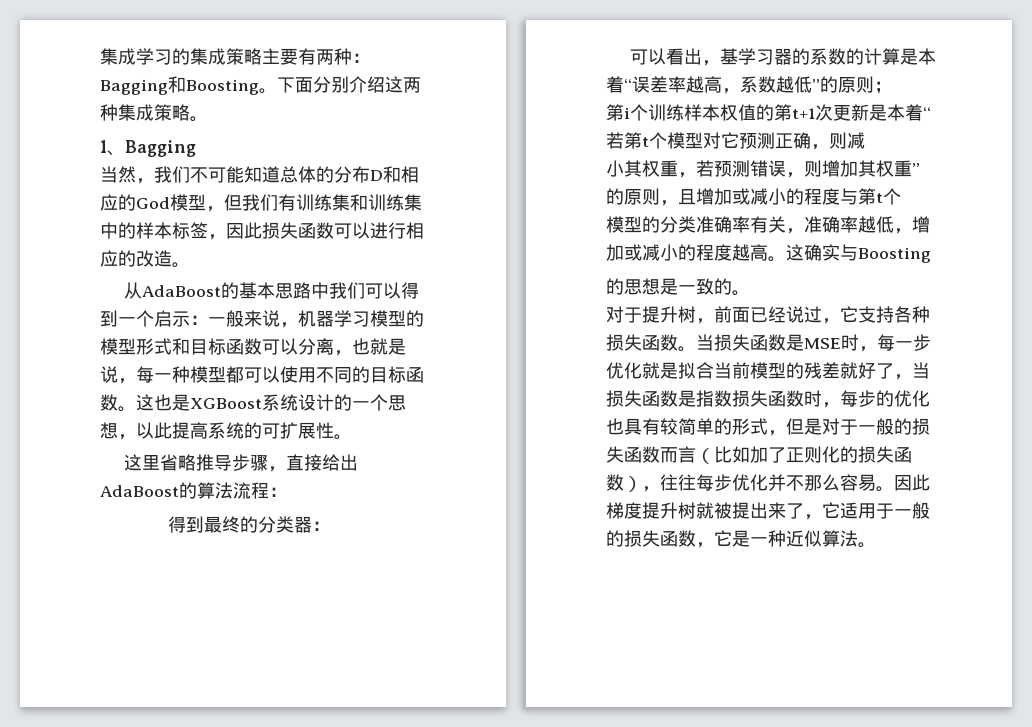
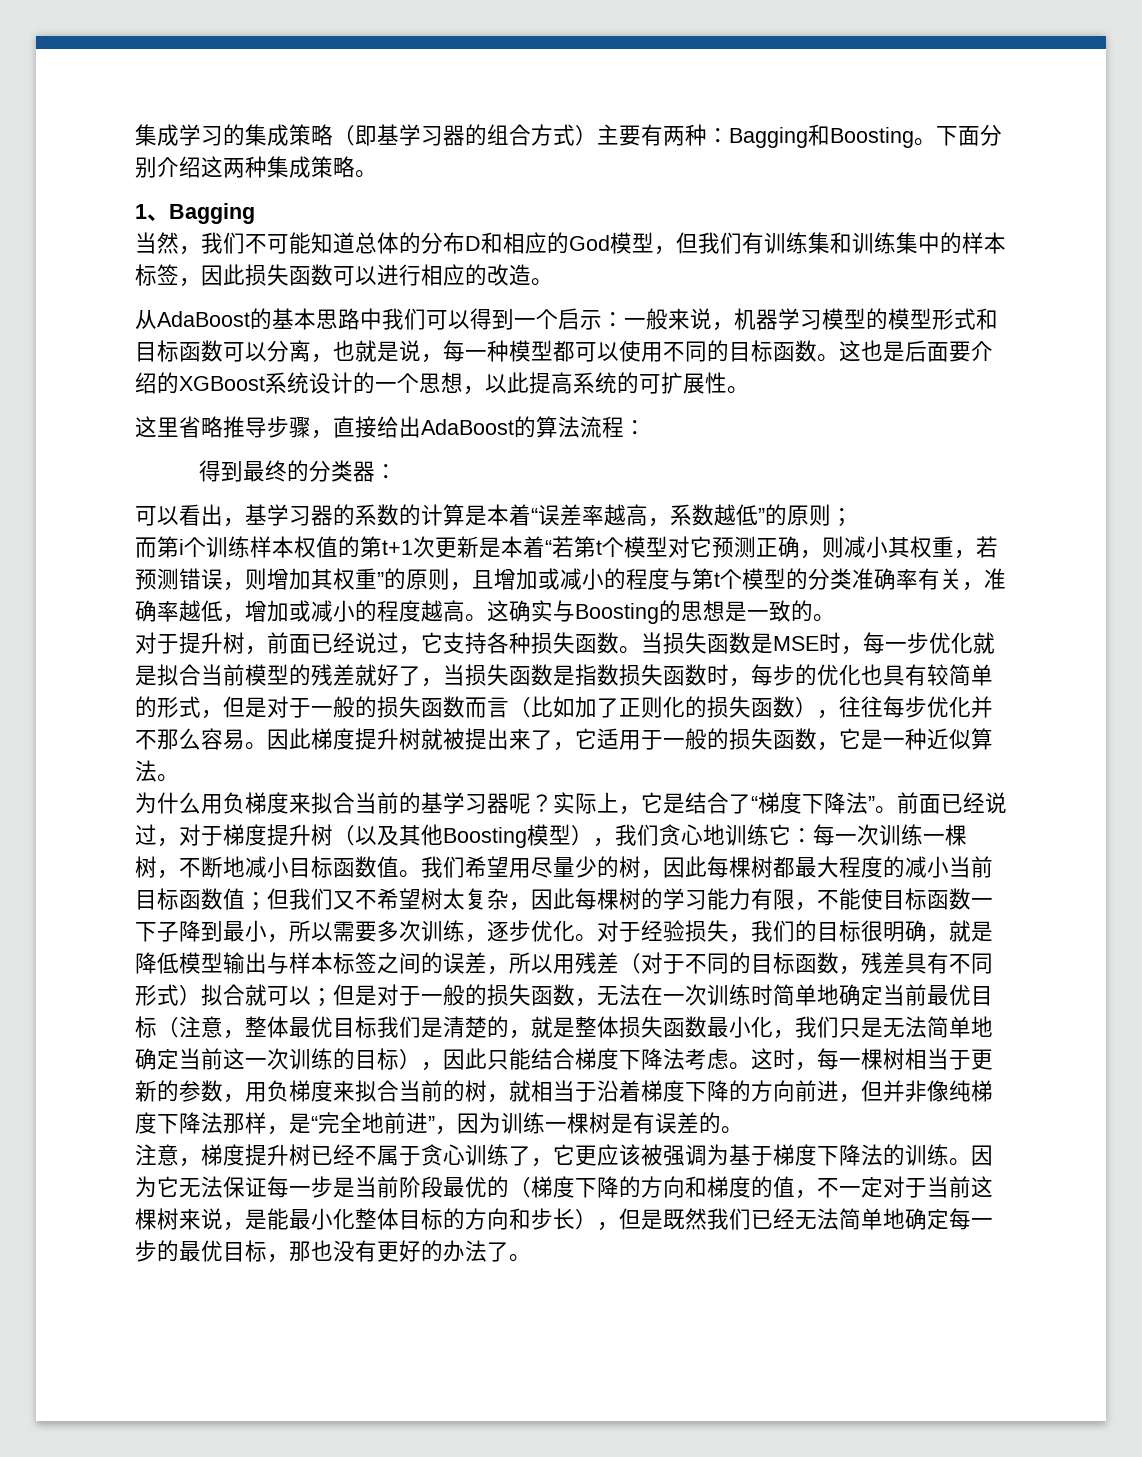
- 集成学习的集成策略主要有两种：Bagging和Boosting。
+ 集成学习的集成策略（即基学习器的组合方式）主要有两种：Bagging和Boosting。
- 这也是XGBoost系统设计的一个思想，以此提高系统的可扩展性。
+ 这也是后面要介绍的XGBoost系统设计的一个思想，以此提高系统的可扩展性。
- 第i个训练样本权值的第t+1次更新是本着“若第t个模型对它预测正确，则减
- 小其权重，若预测错误，则增加其权重”的原则，且增加或减小的程度与第t个
- 模型的分类准确率有关，准确率越低，增加或减小的程度越高。
+ 而第i个训练样本权值的第t+1次更新是本着“若第t个模型对它预测正确，则减小其权重，若预测错误，则增加其权重”的原则，且增加或减小的程度与第t个模型的分类准确率有关，准确率越低，增加或减小的程度越高。
- 这确实与Boosting
- 的思想是一致的。
+ 这确实与Boosting的思想是一致的。
+ 为什么用负梯度来拟合当前的基学习器呢？实际上，它是结合了“梯度下降法”。前面已经说过，对于梯度提升树（以及其他Boosting模型），我们贪心地训练它：每一次训练一棵树，不断地减小目标函数值。我们希望用尽量少的树，因此每棵树都最大程度的减小当前目标函数值；但我们又不希望树太复杂，因此每棵树的学习能力有限，不能使目标函数一下子降到最小，所以需要多次训练，逐步优化。对于经验损失，我们的目标很明确，就是降低模型输出与样本标签之间的误差，所以用残差（对于不同的目标函数，残差具有不同形式）拟合就可以；但是对于一般的损失函数，无法在一次训练时简单地确定当前最优目标（注意，整体最优目标我们是清楚的，就是整体损失函数最小化，我们只是无法简单地确定当前这一次训练的目标），因此只能结合梯度下降法考虑。这时，每一棵树相当于更新的参数，用负梯度来拟合当前的树，就相当于沿着梯度下降的方向前进，但并非像纯梯度下降法那样，是“完全地前进”，因为训练一棵树是有误差的。
+ 注意，梯度提升树已经不属于贪心训练了，它更应该被强调为基于梯度下降法的训练。因为它无法保证每一步是当前阶段最优的（梯度下降的方向和梯度的值，不一定对于当前这棵树来说，是能最小化整体目标的方向和步长），但是既然我们已经无法简单地确定每一步的最优目标，那也没有更好的办法了。

